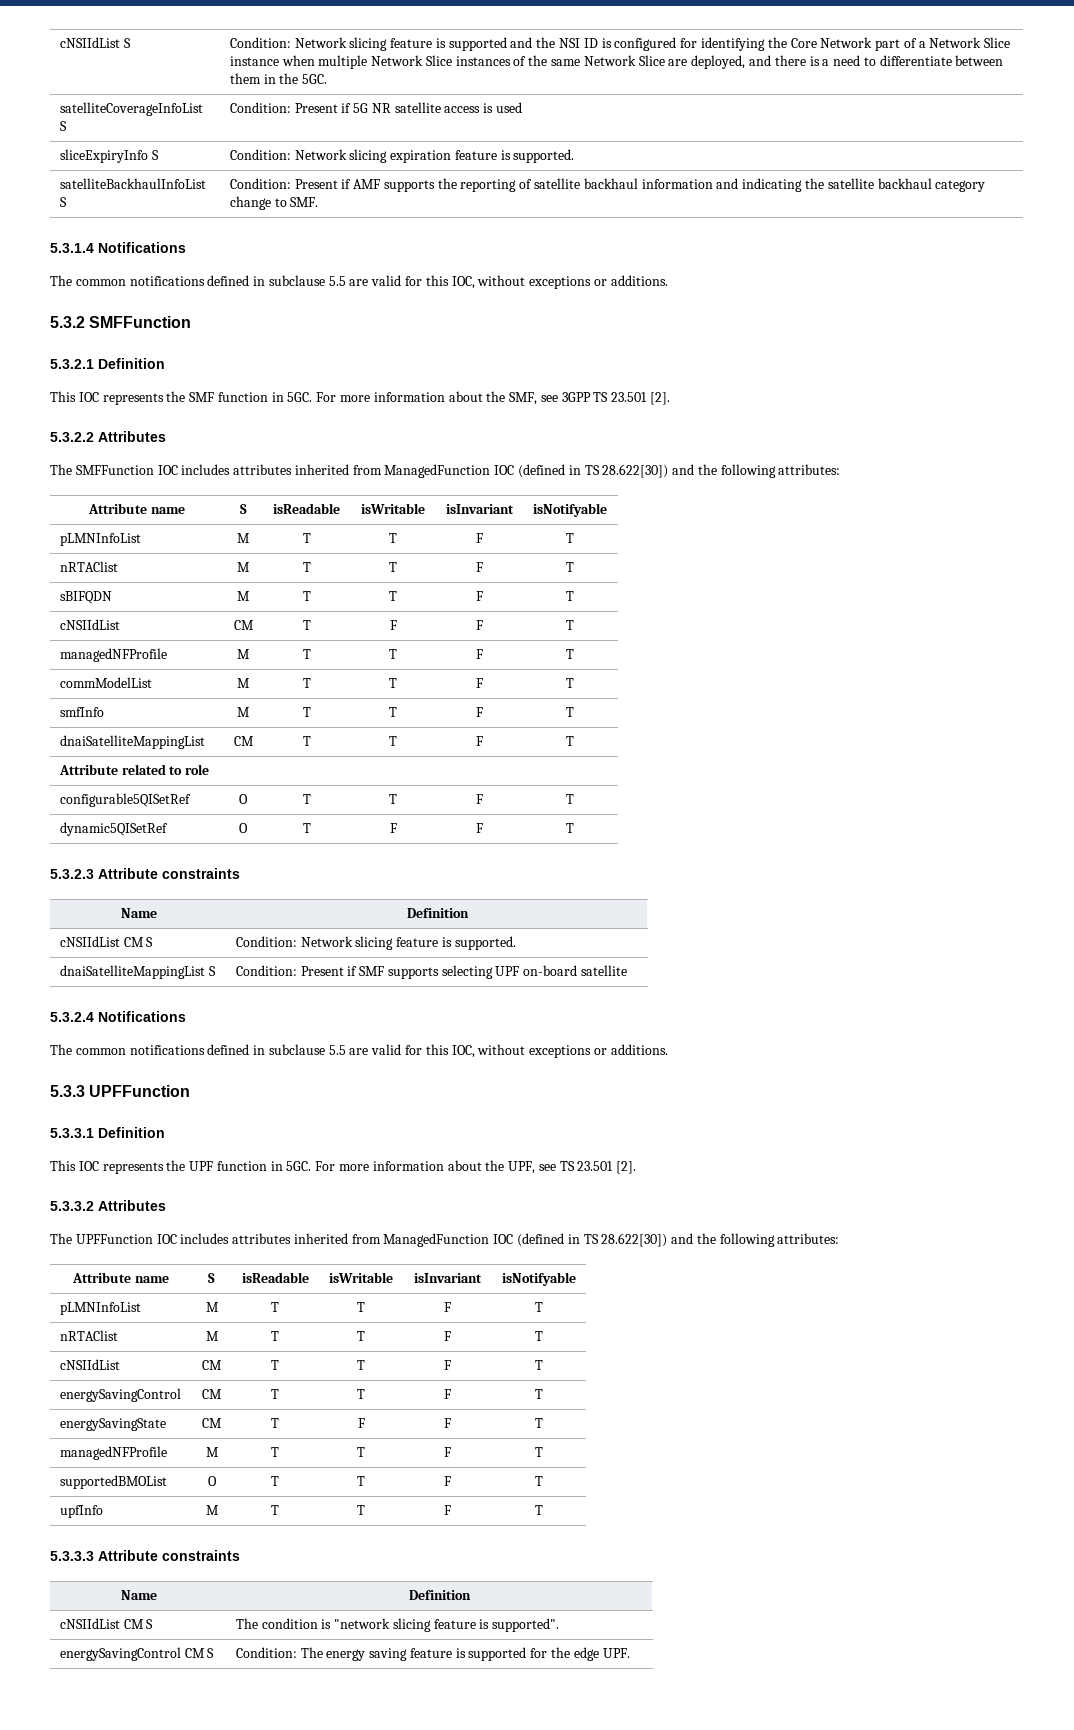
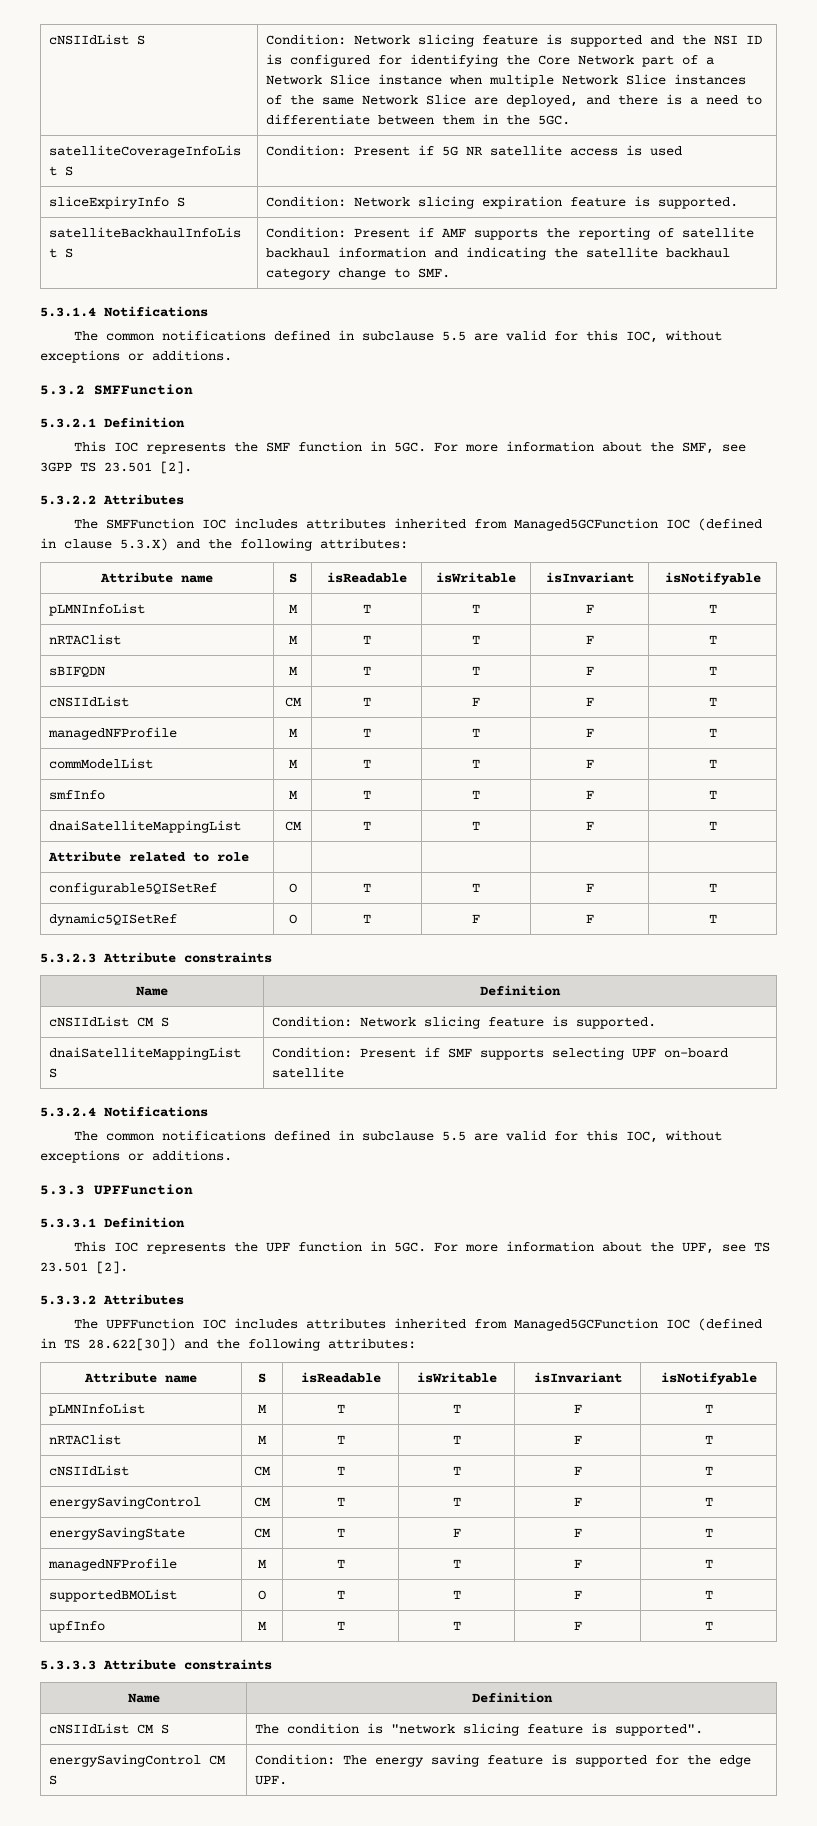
- The SMFFunction IOC includes attributes inherited from ManagedFunction IOC (defined in TS 28.622[30]) and the following attributes:
+ The SMFFunction IOC includes attributes inherited from Managed5GCFunction IOC (defined in clause 5.3.X) and the following attributes:
- The UPFFunction IOC includes attributes inherited from ManagedFunction IOC (defined in TS 28.622[30]) and the following attributes:
+ The UPFFunction IOC includes attributes inherited from Managed5GCFunction IOC (defined in TS 28.622[30]) and the following attributes:

